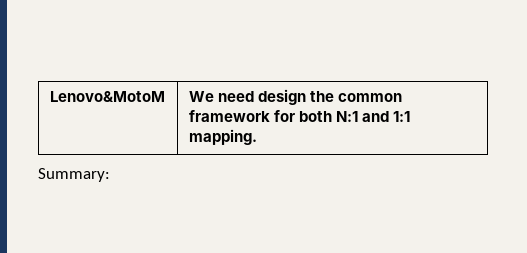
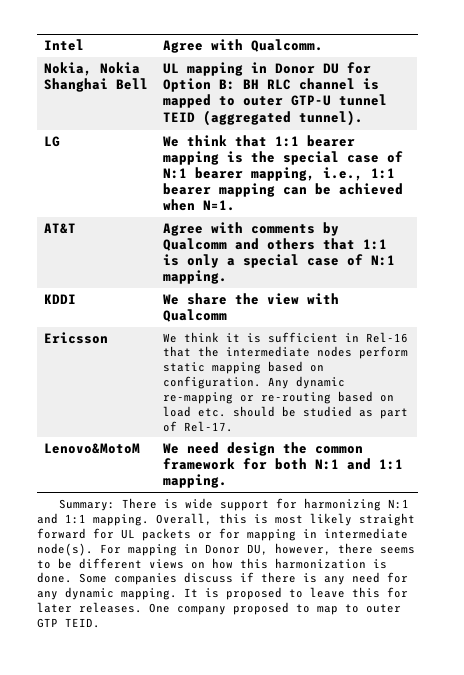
+ Intel | Agree with Qualcomm.
+ Nokia, Nokia Shanghai Bell | UL mapping in Donor DU for Option B: BH RLC channel is mapped to outer GTP-U tunnel TEID (aggregated tunnel).
+ LG | We think that 1:1 bearer mapping is the special case of N:1 bearer mapping, i.e., 1:1 bearer mapping can be achieved when N=1.
+ AT&T | Agree with comments by Qualcomm and others that 1:1 is only a special case of N:1 mapping.
+ KDDI | We share the view with Qualcomm
+ Ericsson | We think it is sufficient in Rel-16 that the intermediate nodes perform static mapping based on configuration. Any dynamic re-mapping or re-routing based on load etc. should be studied as part of Rel-17.
- Summary:
+ Summary: There is wide support for harmonizing N:1 and 1:1 mapping. Overall, this is most likely straight forward for UL packets or for mapping in intermediate node(s). For mapping in Donor DU, however, there seems to be different views on how this harmonization is done. Some companies discuss if there is any need for any dynamic mapping. It is proposed to leave this for later releases. One company proposed to map to outer GTP TEID.

